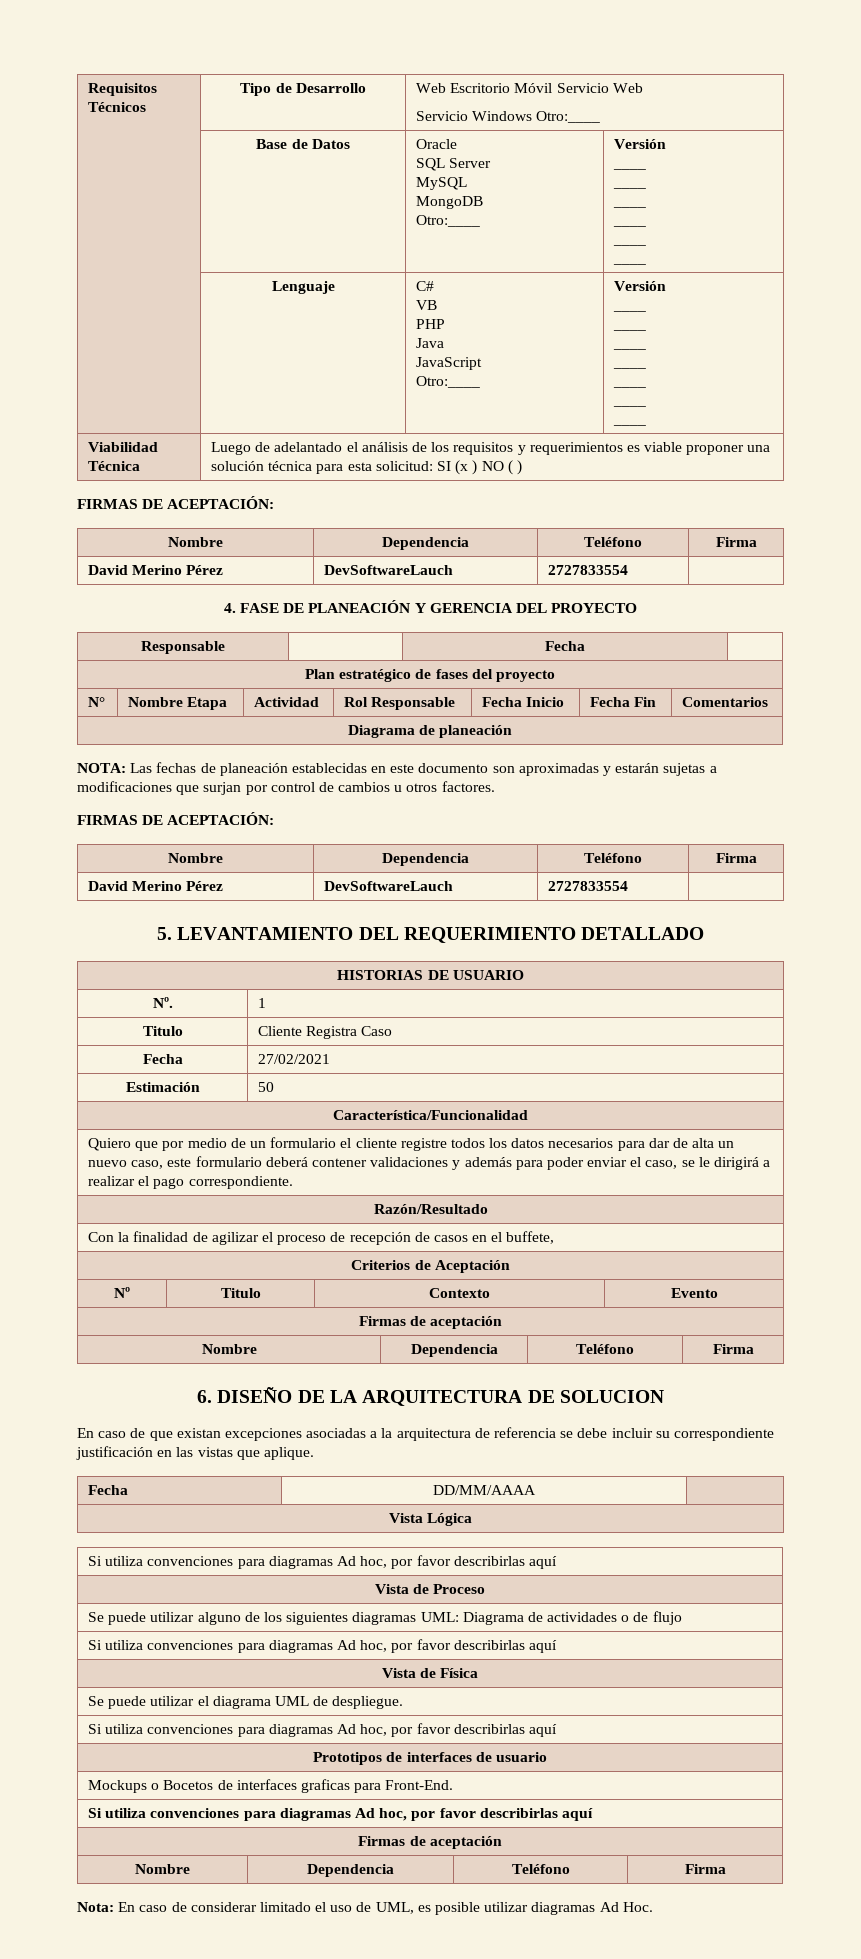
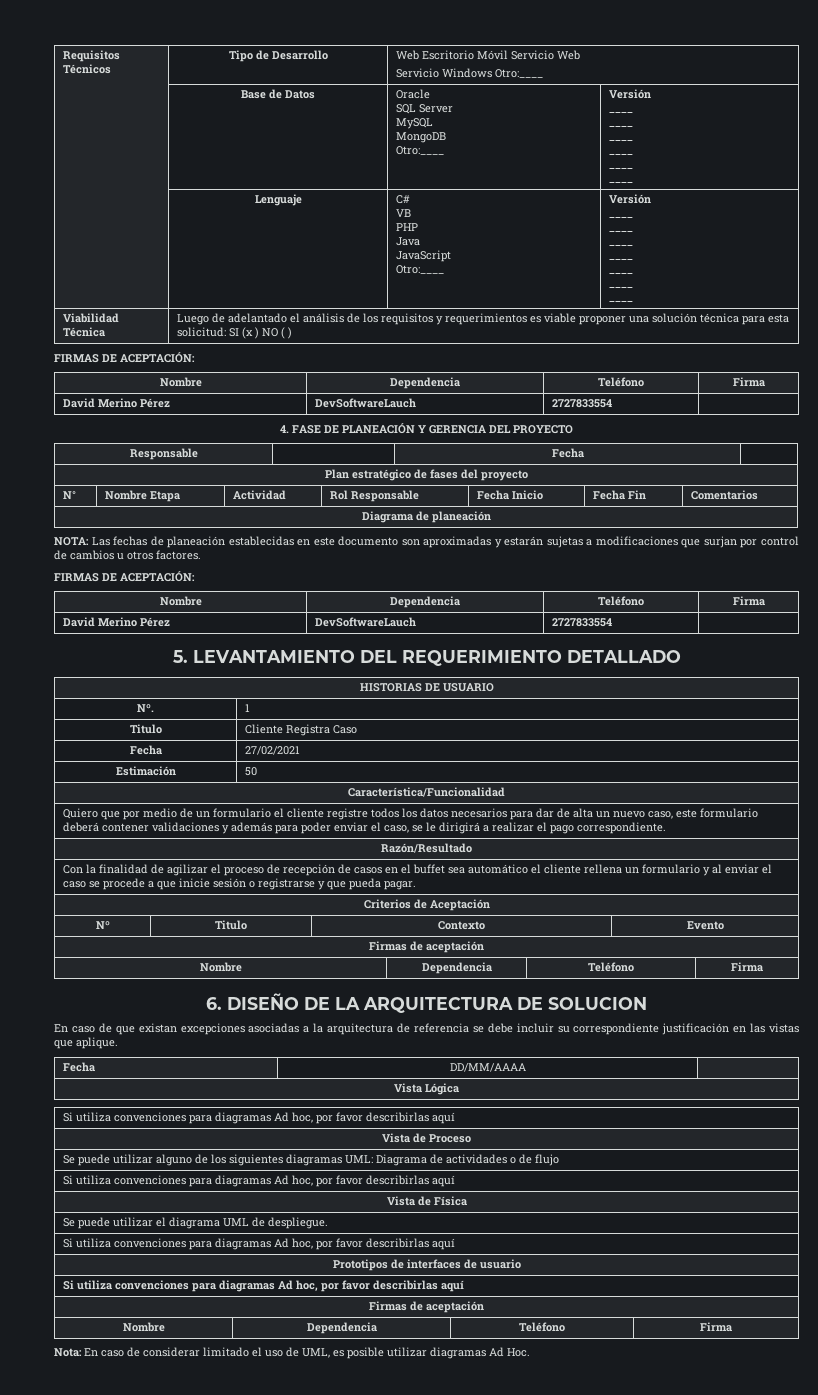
- Con la finalidad de agilizar el proceso de recepción de casos en el buffete,
+ Con la finalidad de agilizar el proceso de recepción de casos en el buffet sea automático el cliente rellena un formulario y al enviar el caso se procede a que inicie sesión o registrarse y que pueda pagar.
- Mockups o Bocetos de interfaces graficas para Front-End.

